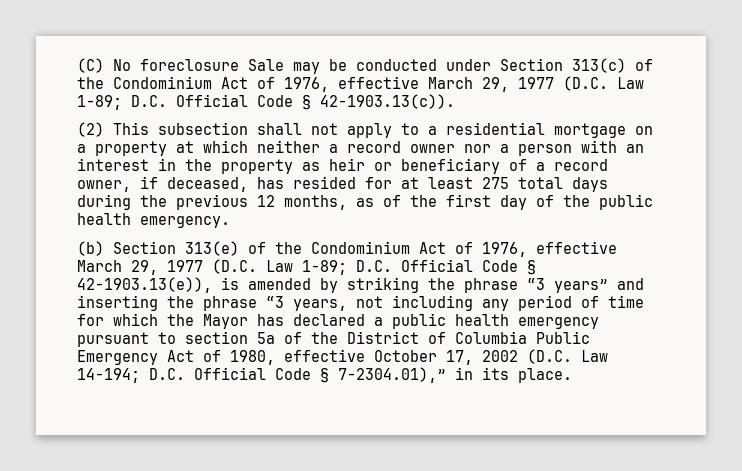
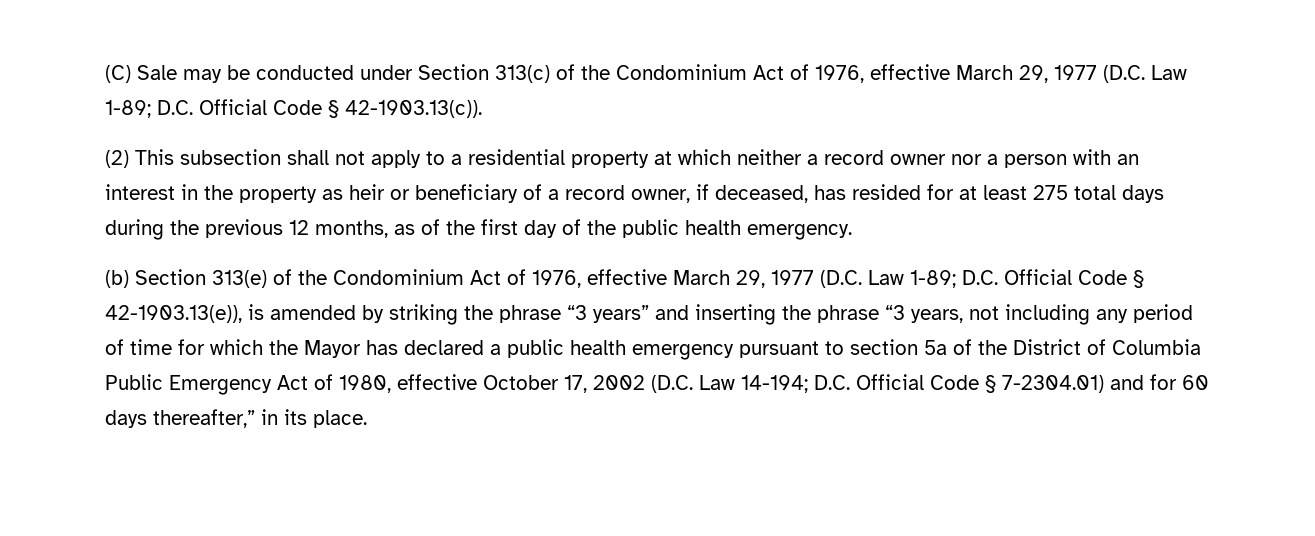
- (C) No foreclosure Sale may be conducted under Section 313(c) of the Condominium Act of 1976, effective March 29, 1977 (D.C. Law 1-89; D.C. Official Code § 42-1903.13(c)).
+ (C) Sale may be conducted under Section 313(c) of the Condominium Act of 1976, effective March 29, 1977 (D.C. Law 1-89; D.C. Official Code § 42-1903.13(c)).
- (2) This subsection shall not apply to a residential mortgage on a property at which neither a record owner nor a person with an interest in the property as heir or beneficiary of a record owner, if deceased, has resided for at least 275 total days during the previous 12 months, as of the first day of the public health emergency.
+ (2) This subsection shall not apply to a residential property at which neither a record owner nor a person with an interest in the property as heir or beneficiary of a record owner, if deceased, has resided for at least 275 total days during the previous 12 months, as of the first day of the public health emergency.
- D.C. Official Code § 7-2304.01),” in its place.
+ D.C. Official Code § 7-2304.01) and for 60 days thereafter,” in its place.

